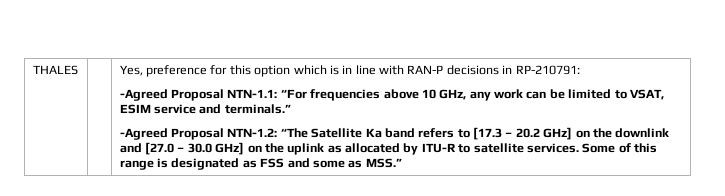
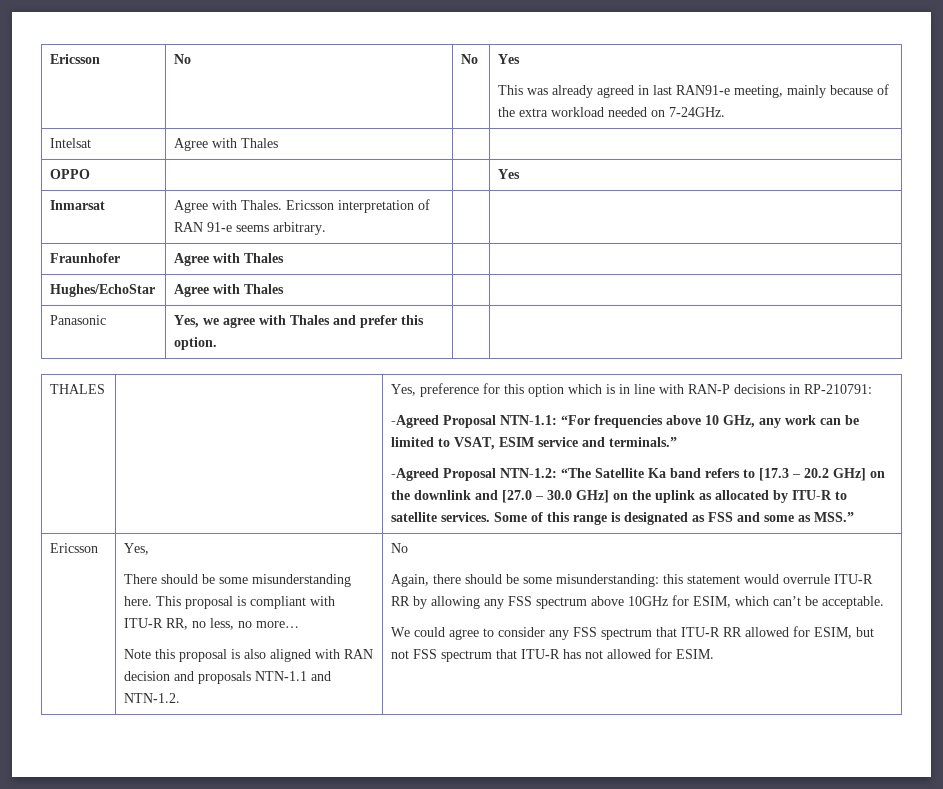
+ Ericsson | No | No | Yes
+ This was already agreed in last RAN91-e meeting, mainly because of the extra workload needed on 7-24GHz.
+ Intelsat | Agree with Thales | |
+ OPPO | | | Yes
+ Inmarsat | Agree with Thales. Ericsson interpretation of RAN 91-e seems arbitrary. | |
+ Fraunhofer | Agree with Thales | |
+ Hughes/EchoStar | Agree with Thales | |
+ Panasonic | Yes, we agree with Thales and prefer this option. | |
+ Ericsson | Yes,
+ There should be some misunderstanding here. This proposal is compliant with ITU-R RR, no less, no more…
+ Note this proposal is also aligned with RAN decision and proposals NTN-1.1 and NTN-1.2. | No
+ Again, there should be some misunderstanding: this statement would overrule ITU-R RR by allowing any FSS spectrum above 10GHz for ESIM, which can’t be acceptable.
+ We could agree to consider any FSS spectrum that ITU-R RR allowed for ESIM, but not FSS spectrum that ITU-R has not allowed for ESIM.

